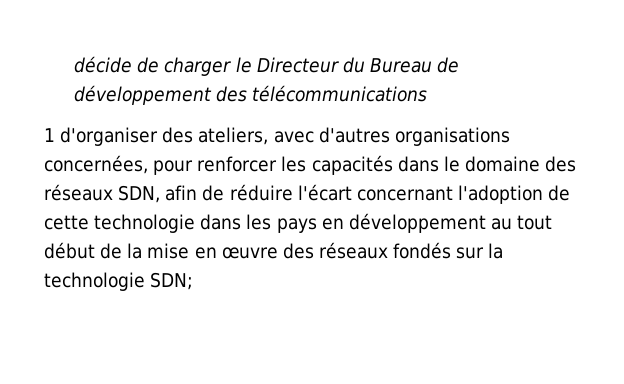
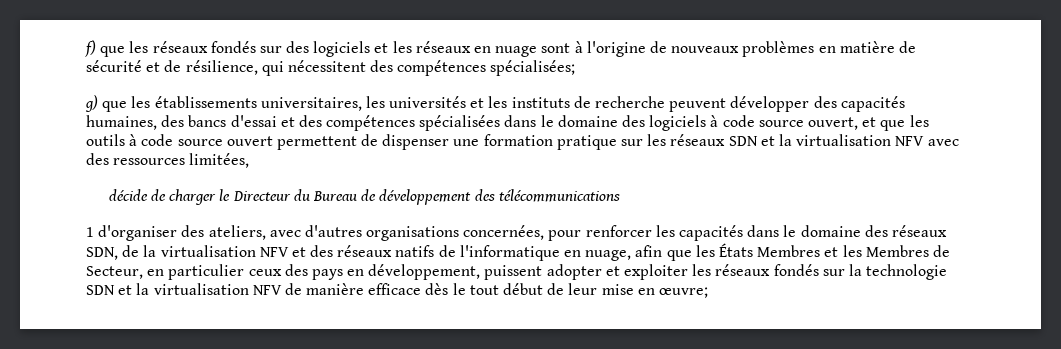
+ f) que les réseaux fondés sur des logiciels et les réseaux en nuage sont à l'origine de nouveaux problèmes en matière de sécurité et de résilience, qui nécessitent des compétences spécialisées;
+ g) que les établissements universitaires, les universités et les instituts de recherche peuvent développer des capacités humaines, des bancs d'essai et des compétences spécialisées dans le domaine des logiciels à code source ouvert, et que les outils à code source ouvert permettent de dispenser une formation pratique sur les réseaux SDN et la virtualisation NFV avec des ressources limitées,
- 1 d'organiser des ateliers, avec d'autres organisations concernées, pour renforcer les capacités dans le domaine des réseaux SDN, afin de réduire l'écart concernant l'adoption de cette technologie dans les pays en développement au tout début de la mise en œuvre des réseaux fondés sur la technologie SDN;
+ 1 d'organiser des ateliers, avec d'autres organisations concernées, pour renforcer les capacités dans le domaine des réseaux SDN, de la virtualisation NFV et des réseaux natifs de l'informatique en nuage, afin que les États Membres et les Membres de Secteur, en particulier ceux des pays en développement, puissent adopter et exploiter les réseaux fondés sur la technologie SDN et la virtualisation NFV de manière efficace dès le tout début de leur mise en œuvre;

